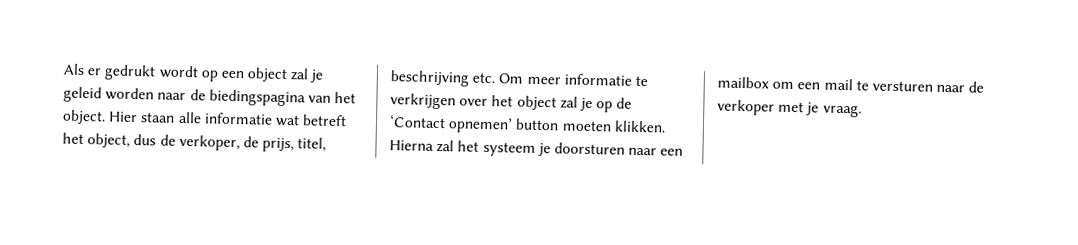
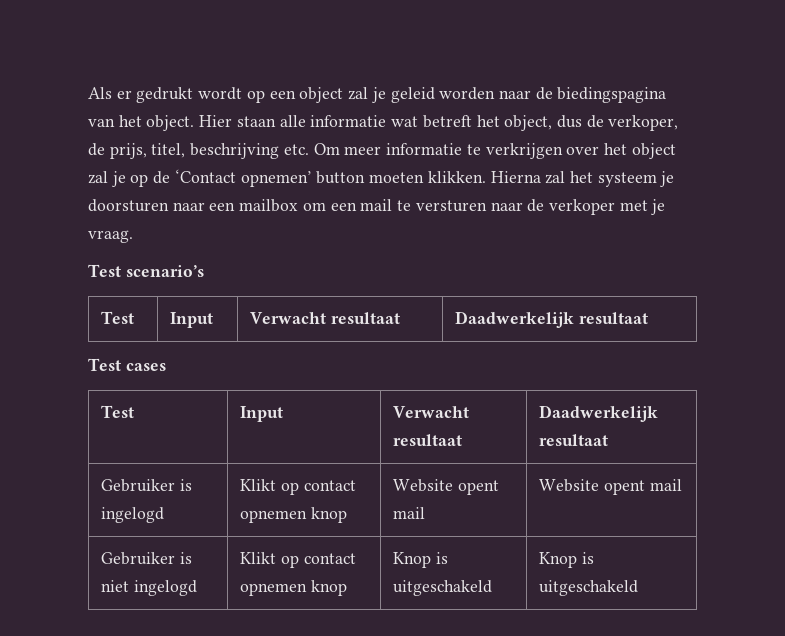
+ Test scenario’s
+ Test | Input | Verwacht resultaat | Daadwerkelijk resultaat
+ Test cases
+ Test | Input | Verwacht resultaat | Daadwerkelijk resultaat
+ Gebruiker is ingelogd | Klikt op contact opnemen knop | Website opent mail | Website opent mail
+ Gebruiker is niet ingelogd | Klikt op contact opnemen knop | Knop is uitgeschakeld | Knop is uitgeschakeld

